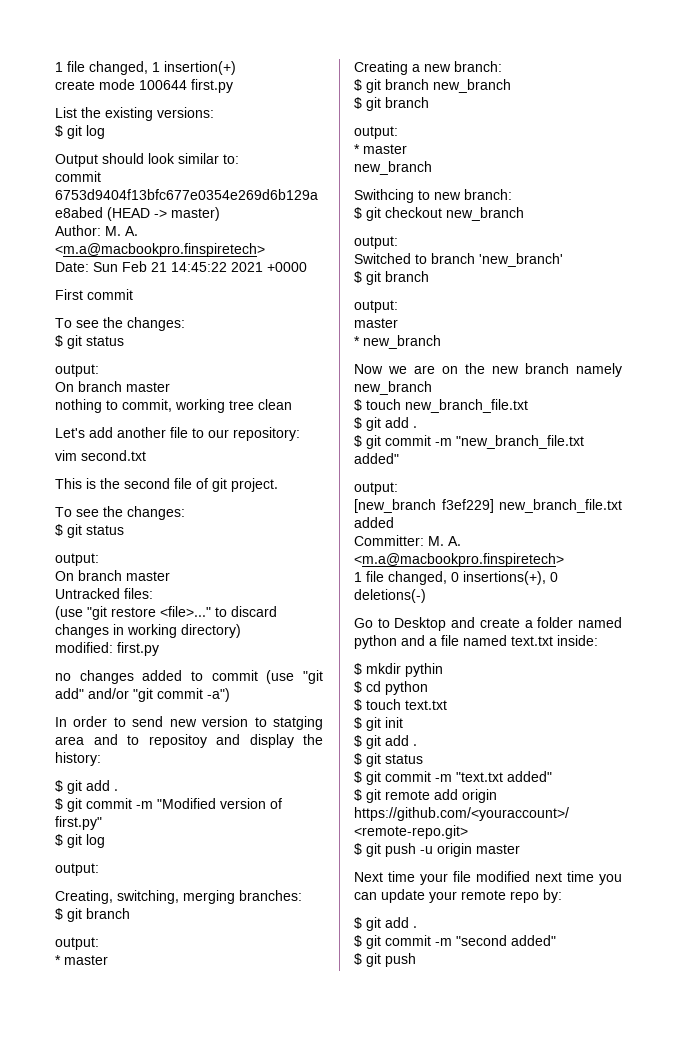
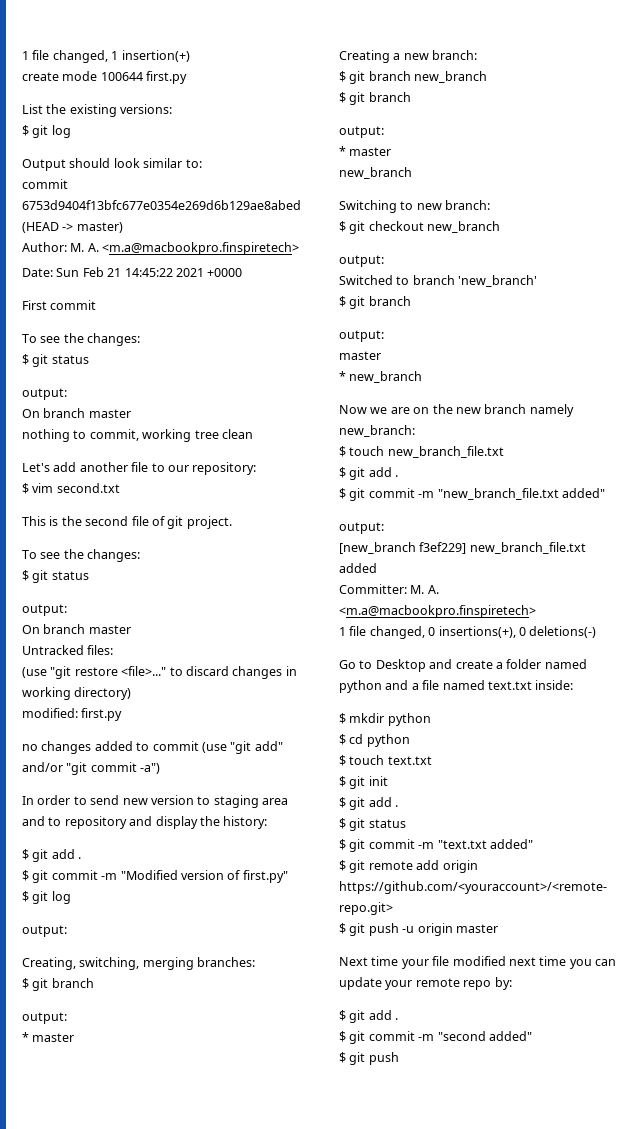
- vim second.txt
+ $ vim second.txt
- In order to send new version to statging area and to repositoy and display the history:
+ In order to send new version to staging area and to repository and display the history:
- Swithcing to new branch:
+ Switching to new branch:
- Now we are on the new branch namely new_branch
+ Now we are on the new branch namely new_branch:
- $ mkdir pythin
+ $ mkdir python

